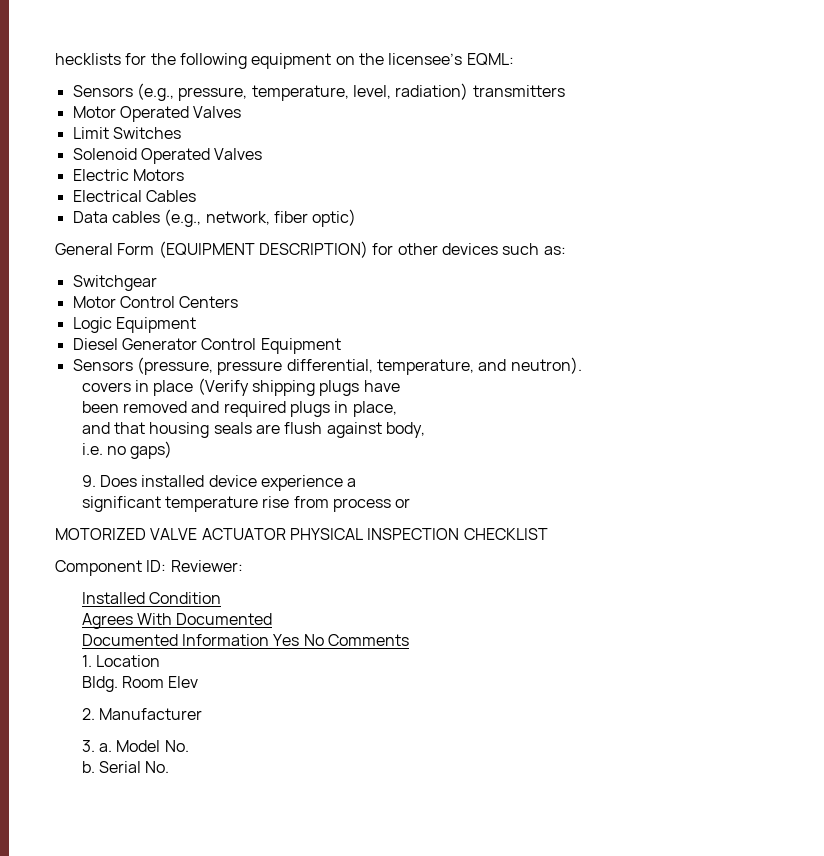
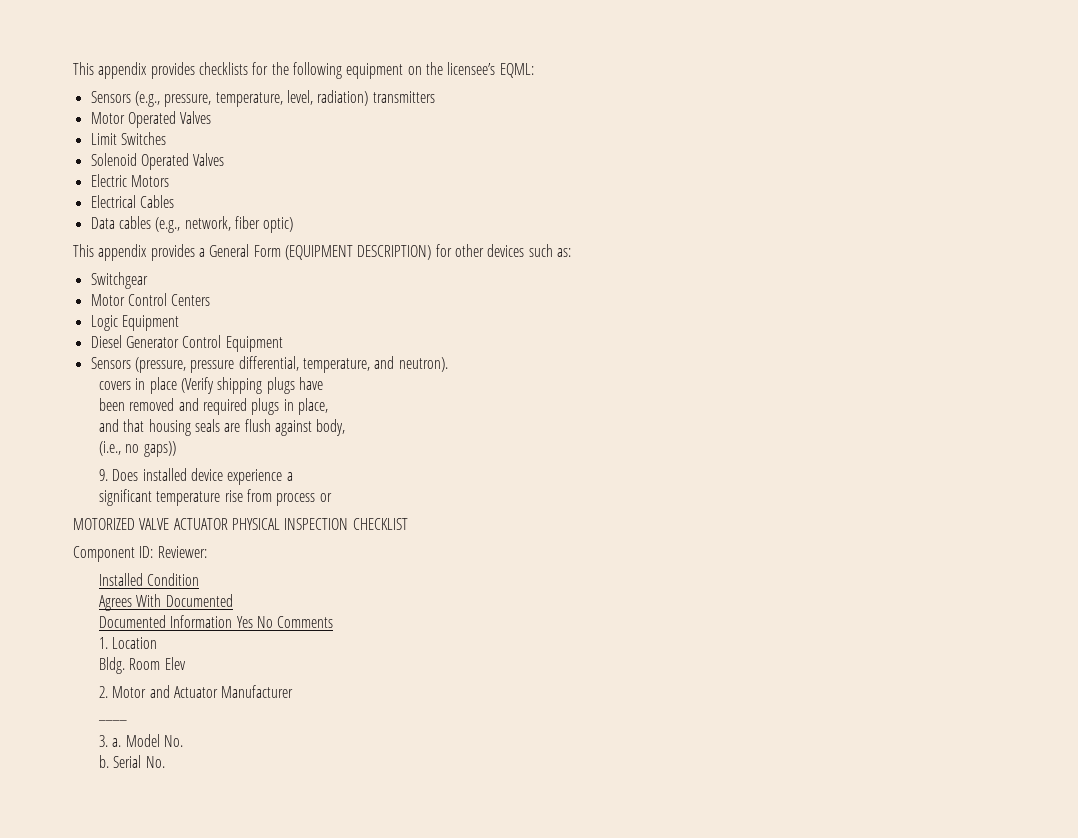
- hecklists for the following equipment on the licensee’s EQML:
+ This appendix provides checklists for the following equipment on the licensee’s EQML:
- General Form (EQUIPMENT DESCRIPTION) for other devices such as:
+ This appendix provides a General Form (EQUIPMENT DESCRIPTION) for other devices such as:
- i.e. no gaps)
+ (i.e., no gaps))
- 2. Manufacturer
+ 2. Motor and Actuator Manufacturer
+ ____

